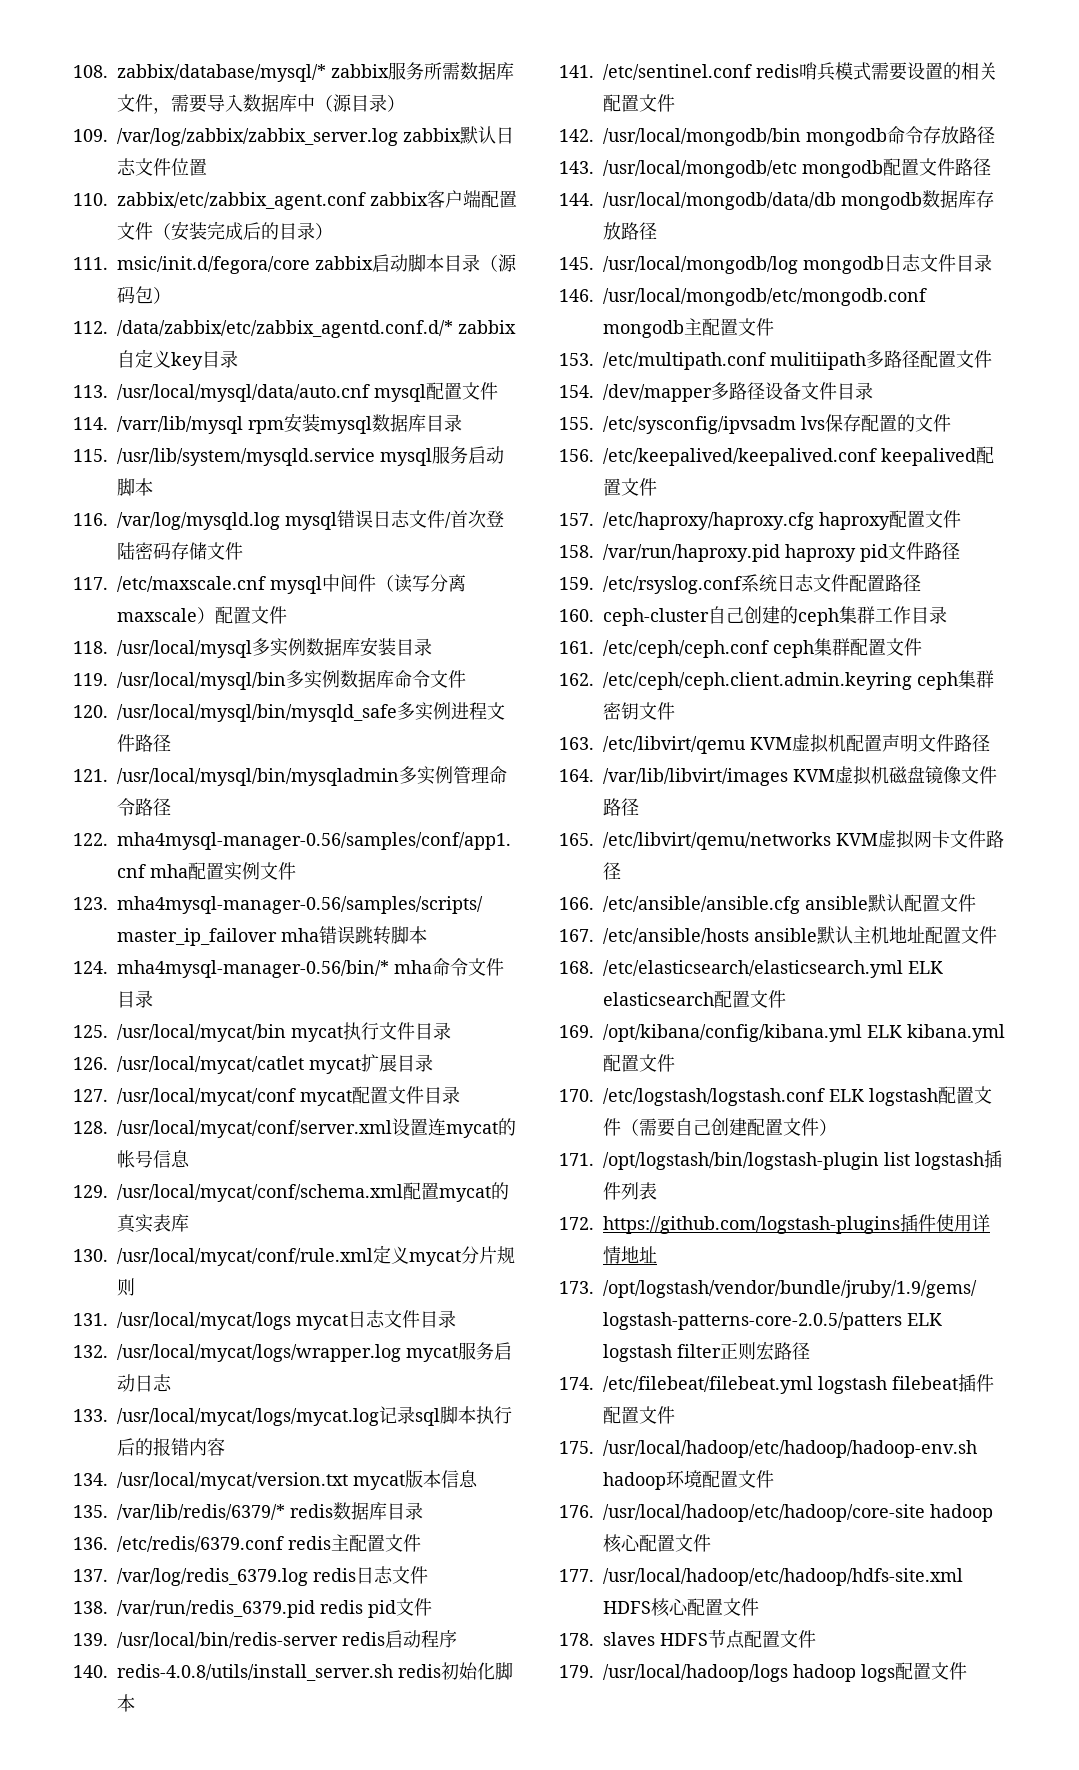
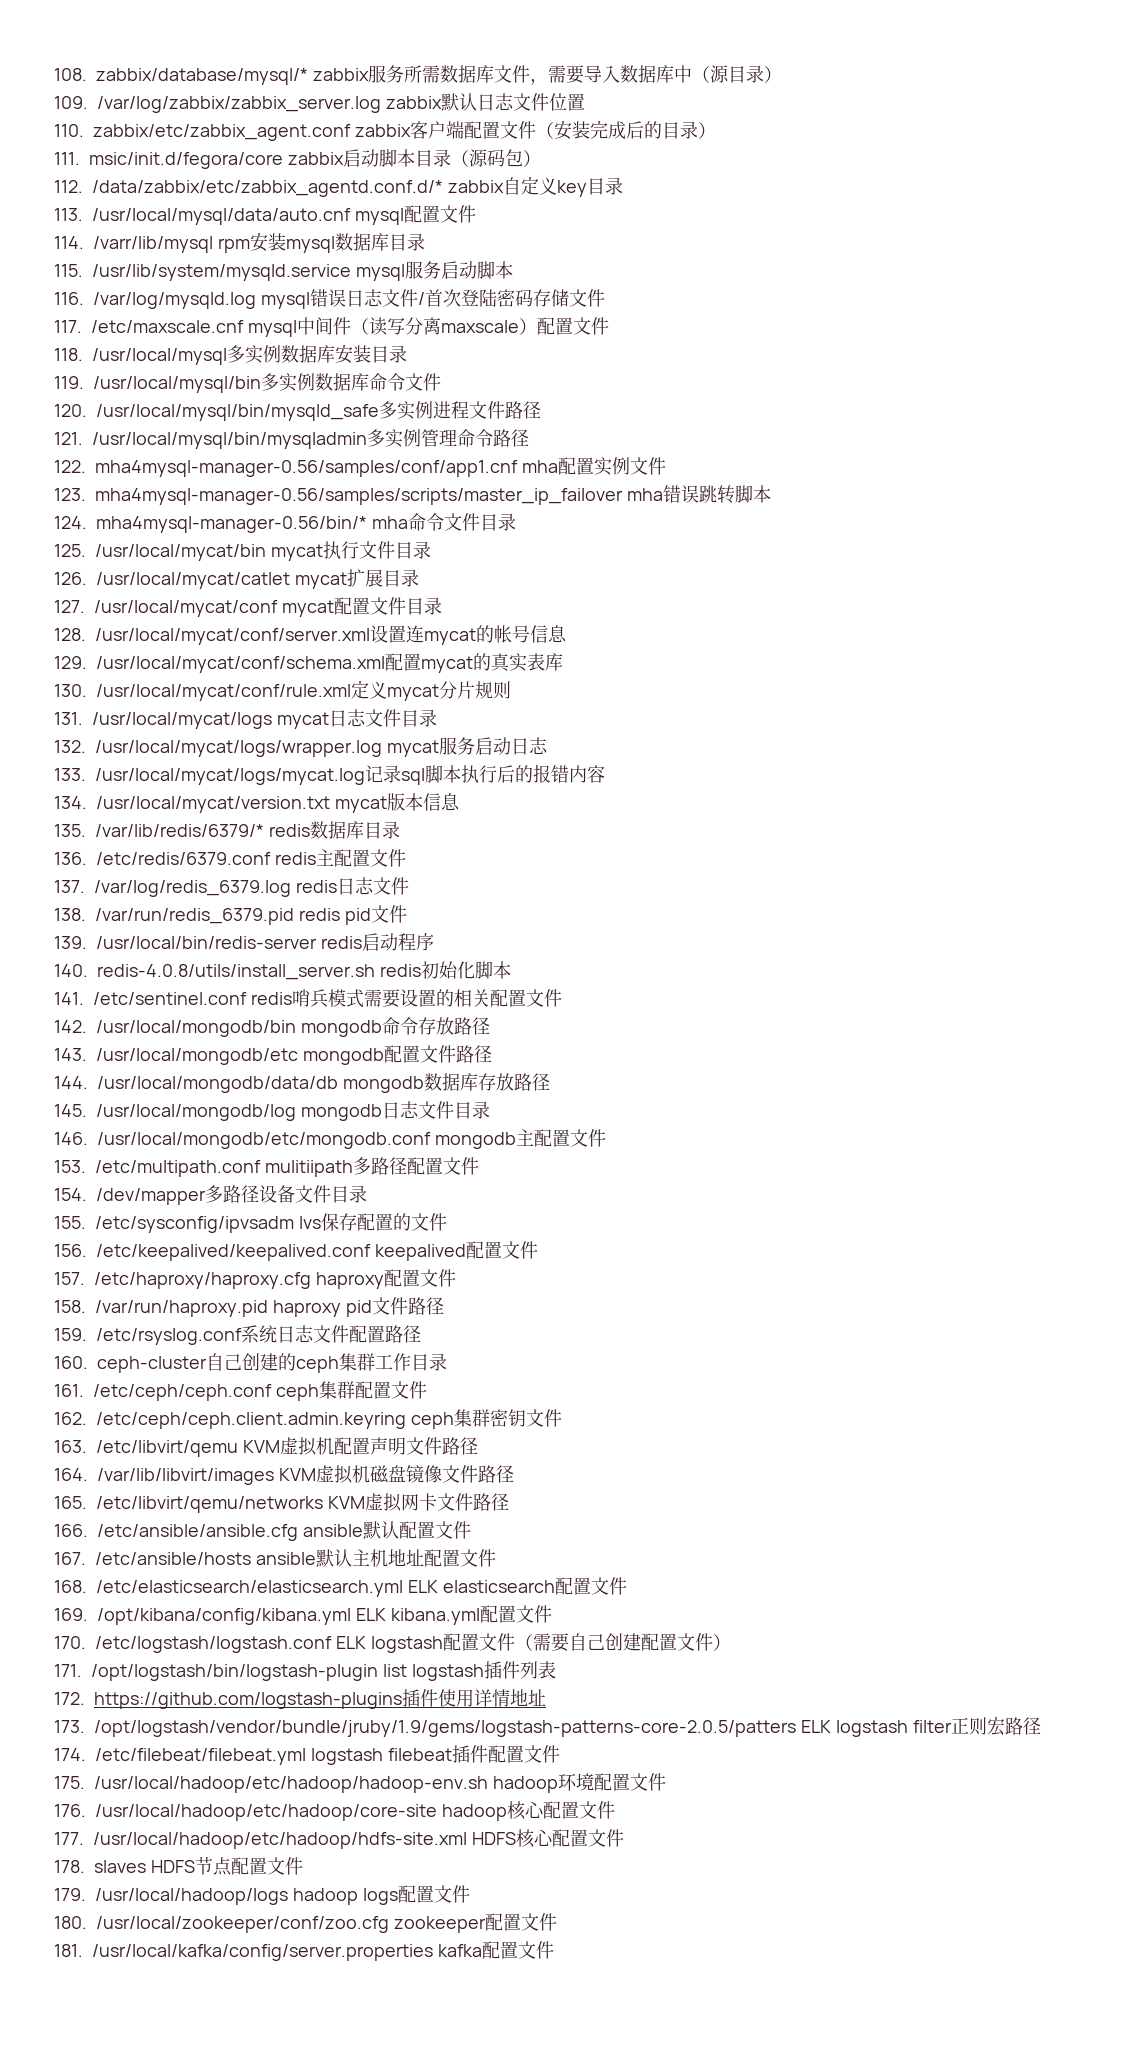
+ 180. /usr/local/zookeeper/conf/zoo.cfg zookeeper配置文件
+ 181. /usr/local/kafka/config/server.properties kafka配置文件

